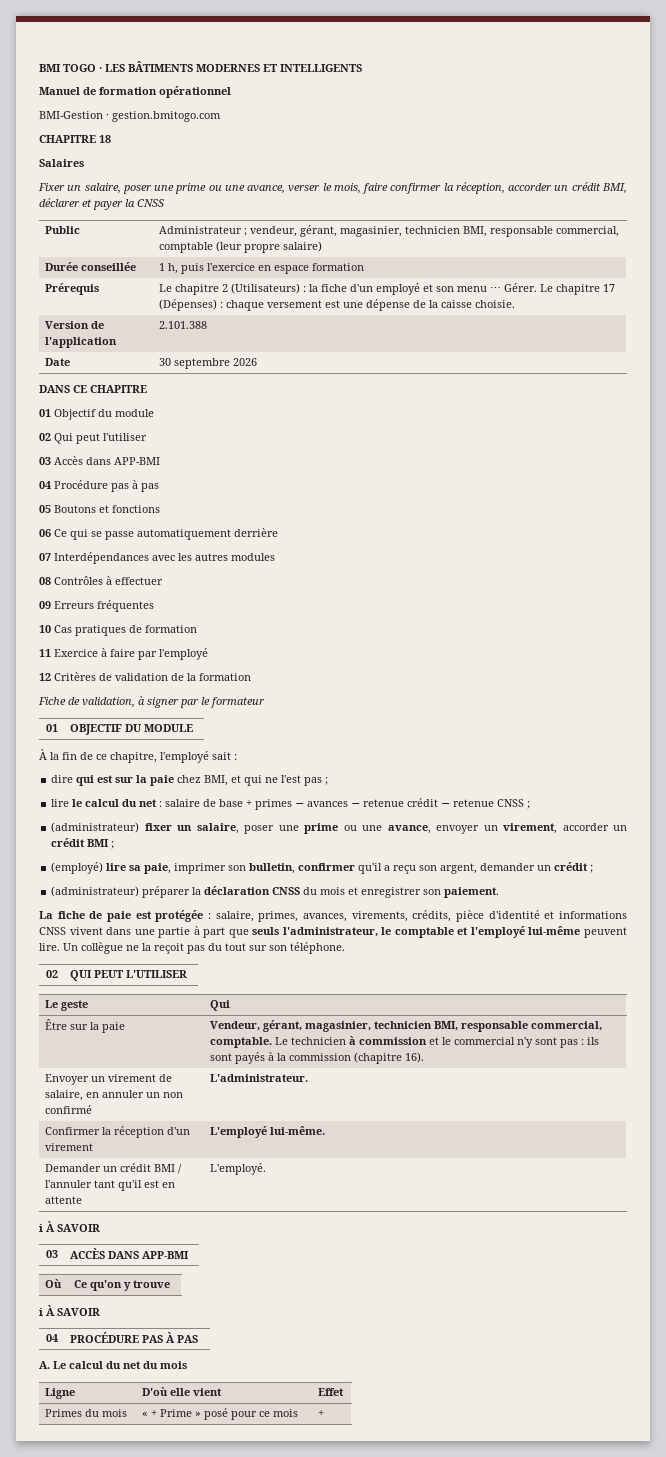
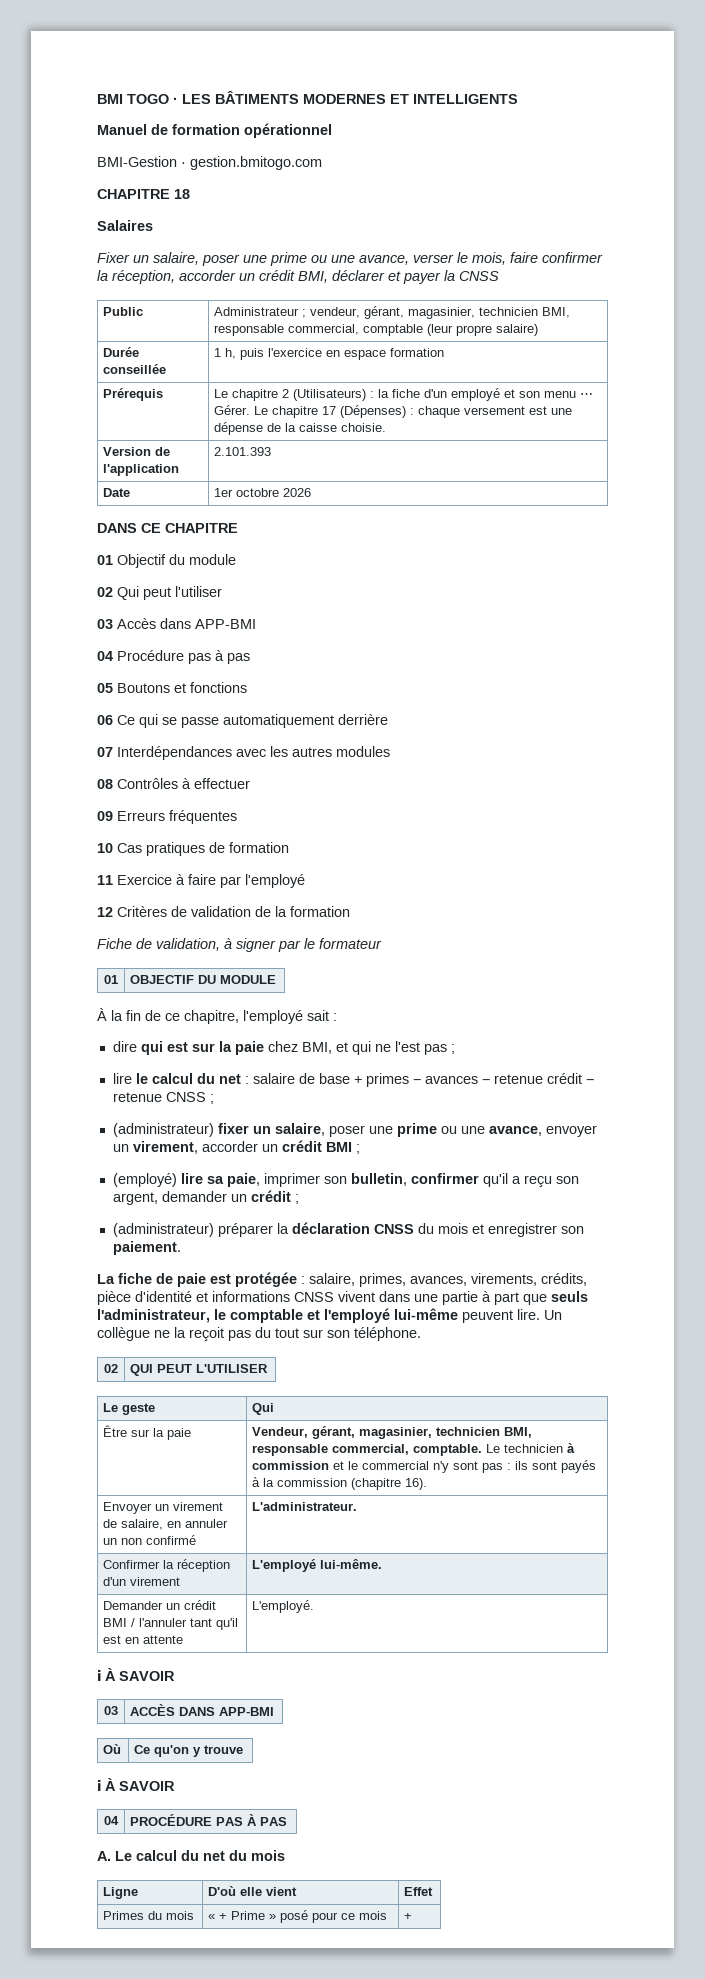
- Version de l'application | 2.101.388
+ Version de l'application | 2.101.393
- Date | 30 septembre 2026
+ Date | 1er octobre 2026

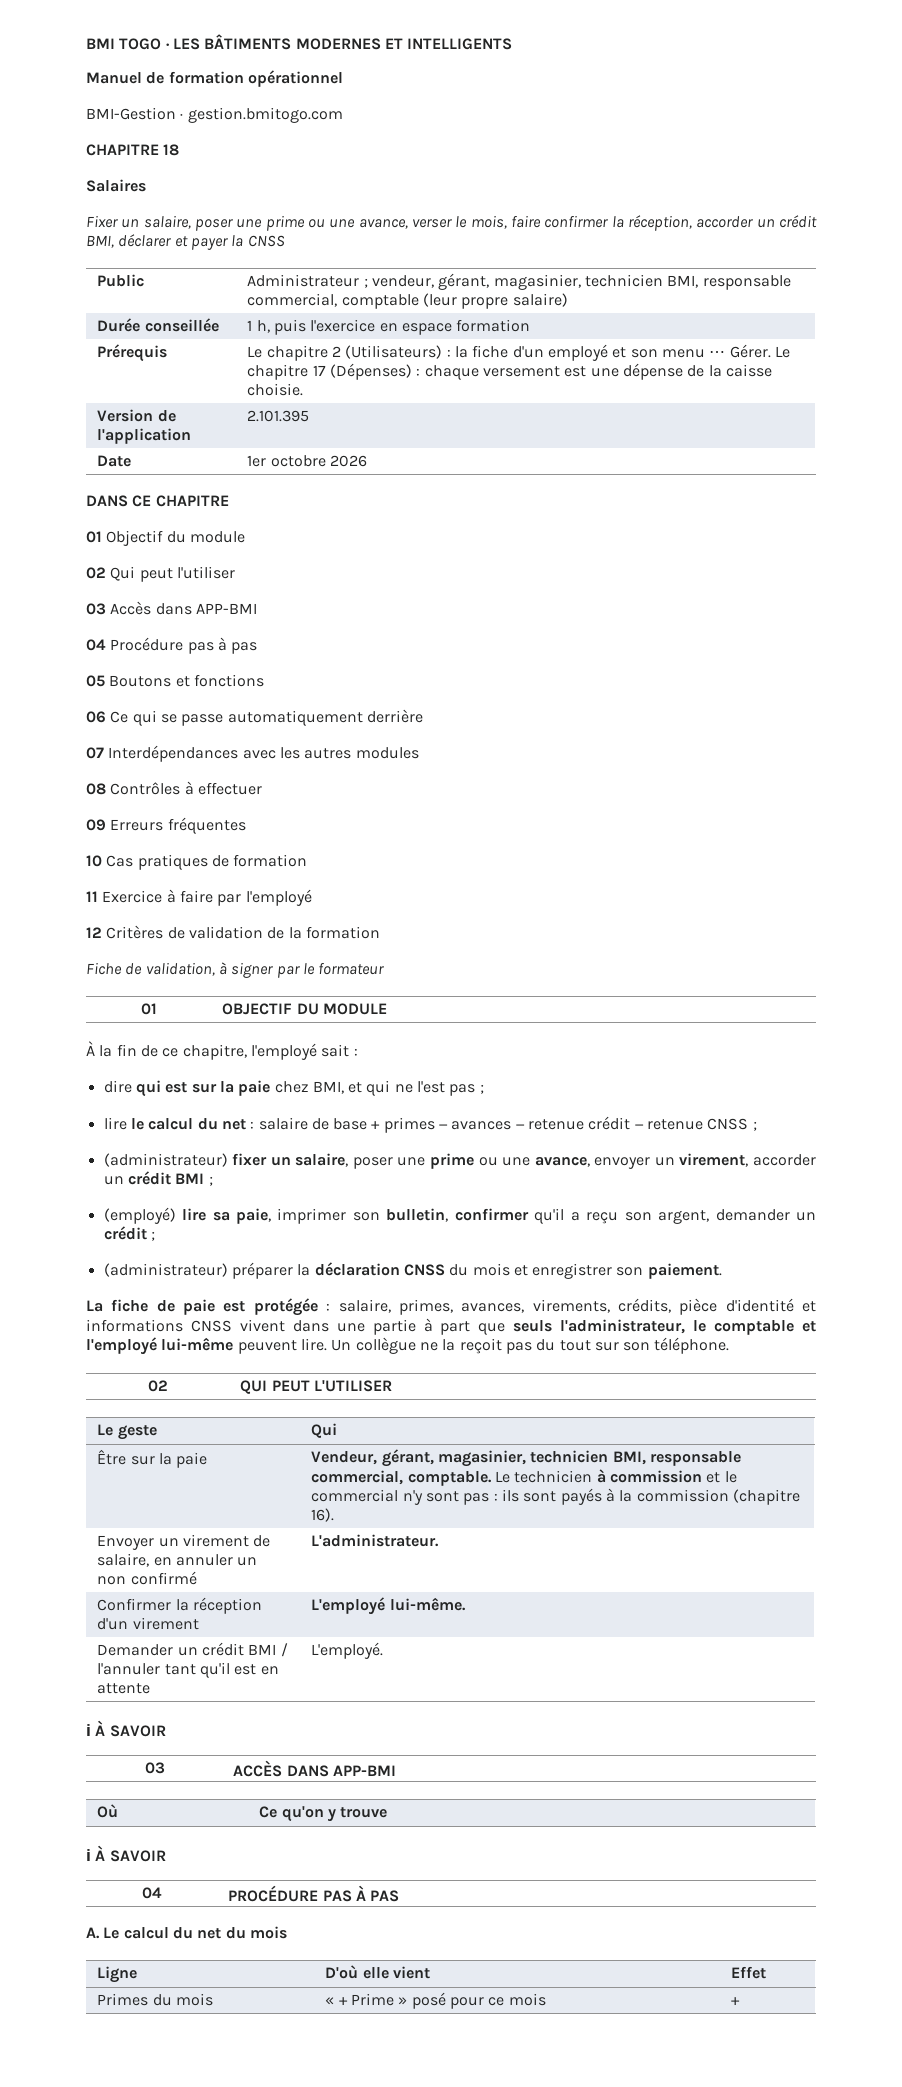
- Version de l'application | 2.101.393
+ Version de l'application | 2.101.395

